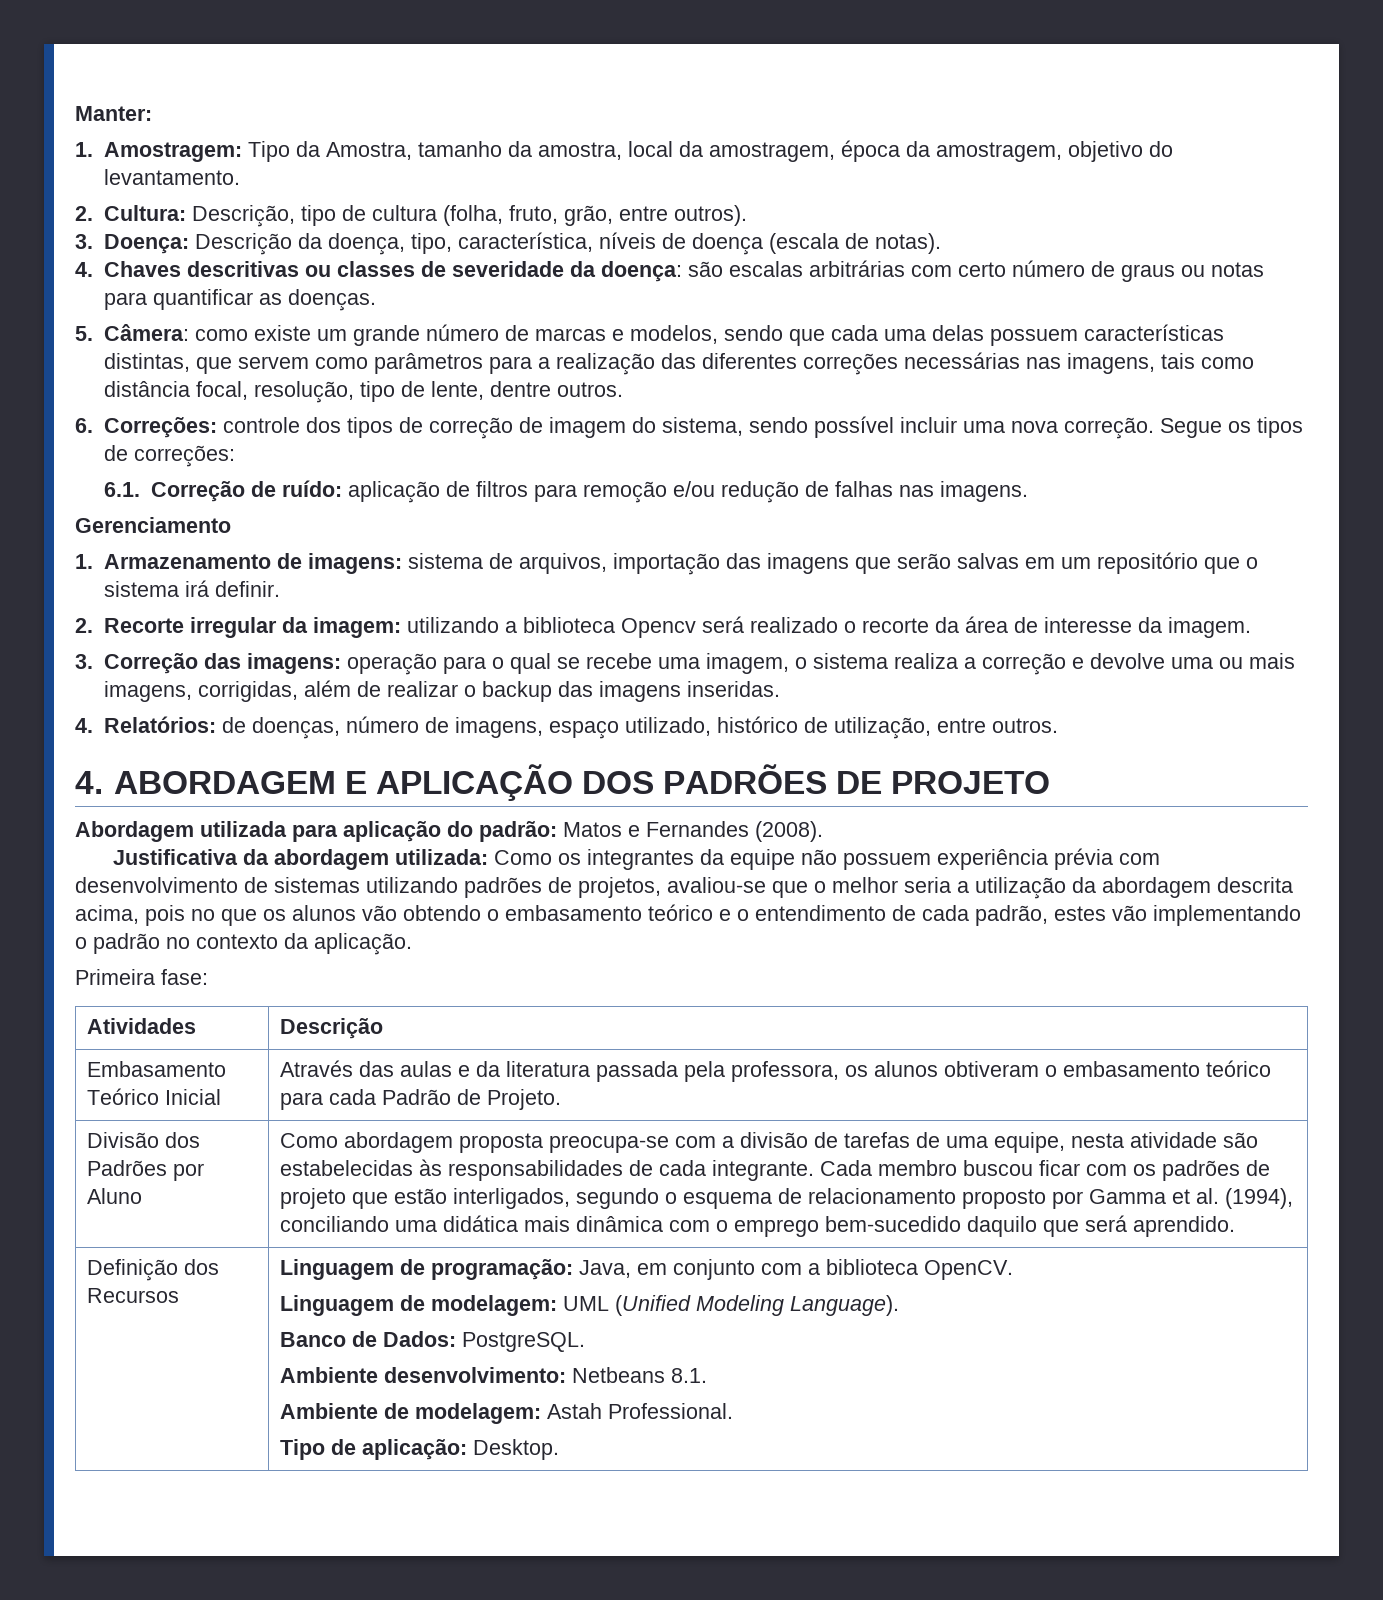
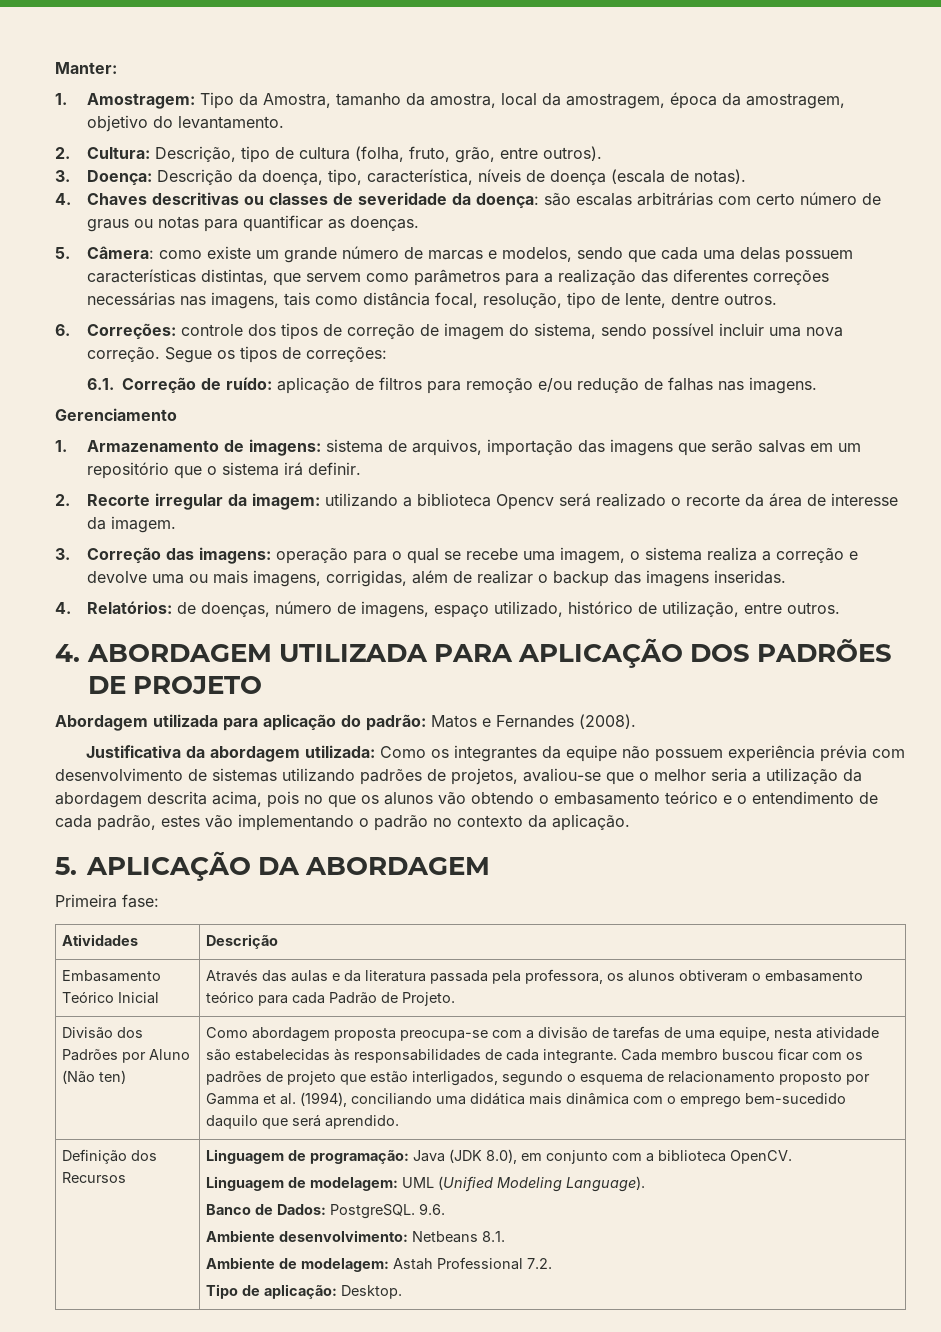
- 4. ABORDAGEM E APLICAÇÃO DOS PADRÕES DE PROJETO
+ 4. ABORDAGEM UTILIZADA PARA APLICAÇÃO DOS PADRÕES DE PROJETO
+ 5. APLICAÇÃO DA ABORDAGEM
- Divisão dos Padrões por Aluno
+ Divisão dos Padrões por Aluno (Não ten)
- Linguagem de programação: Java, em conjunto com a biblioteca OpenCV.
+ Linguagem de programação: Java (JDK 8.0), em conjunto com a biblioteca OpenCV.
+ 9.6.
- Ambiente de modelagem: Astah Professional.
+ Ambiente de modelagem: Astah Professional 7.2.

